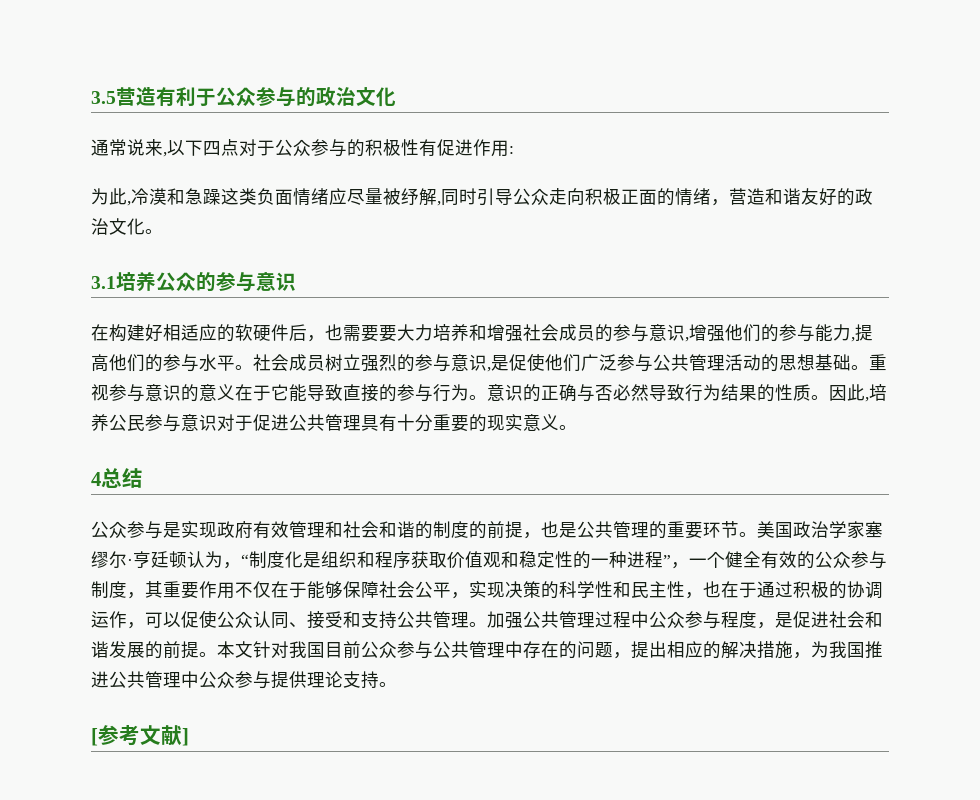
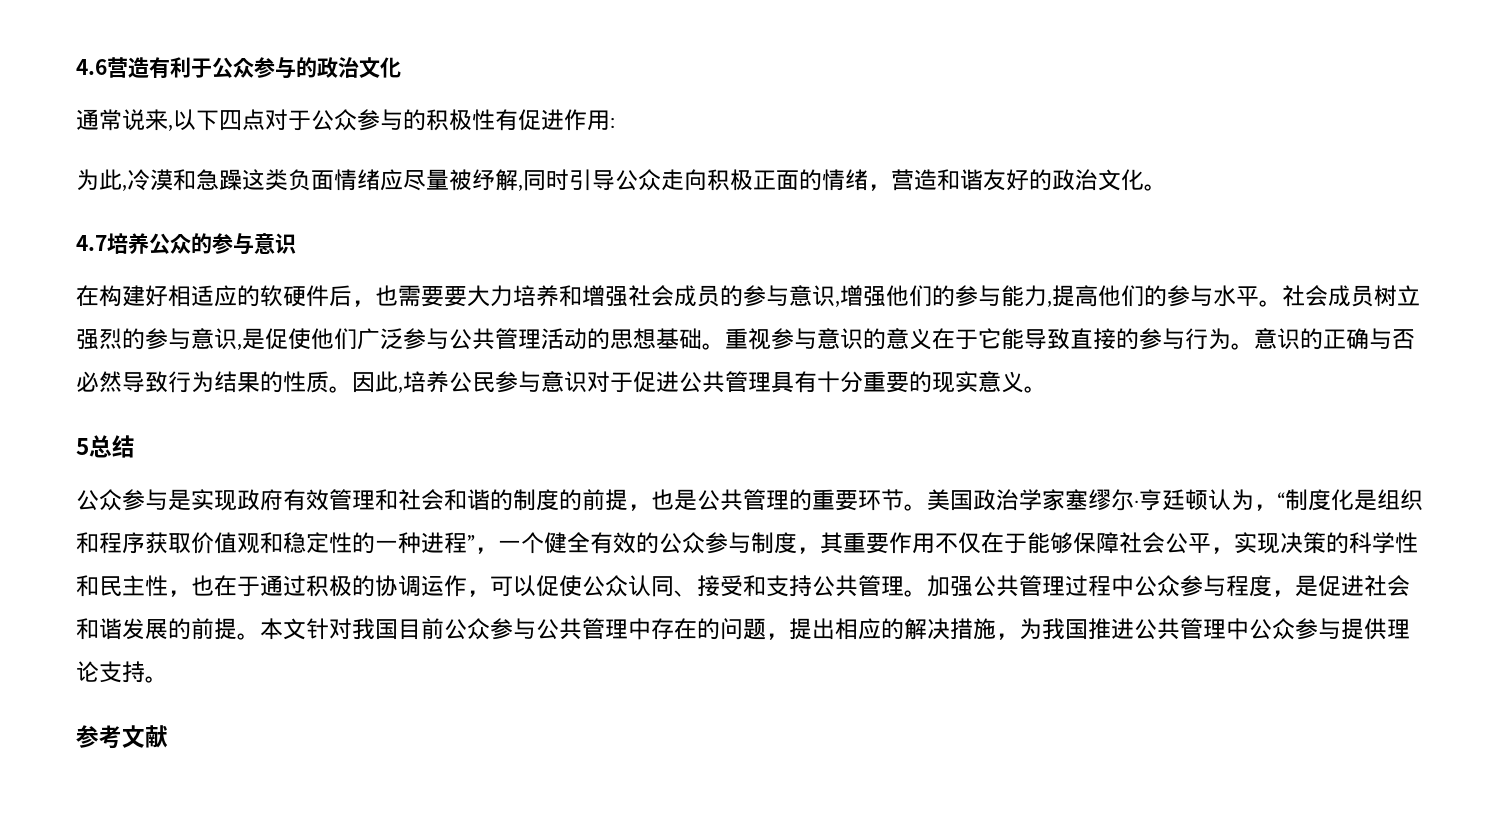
- 3.5营造有利于公众参与的政治文化
+ 4.6营造有利于公众参与的政治文化
- 3.1培养公众的参与意识
+ 4.7培养公众的参与意识
- 4总结
+ 5总结
- [参考文献]
+ 参考文献

